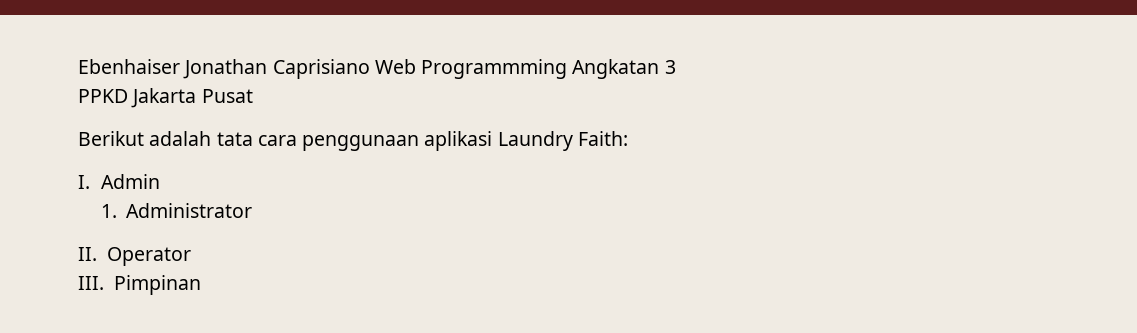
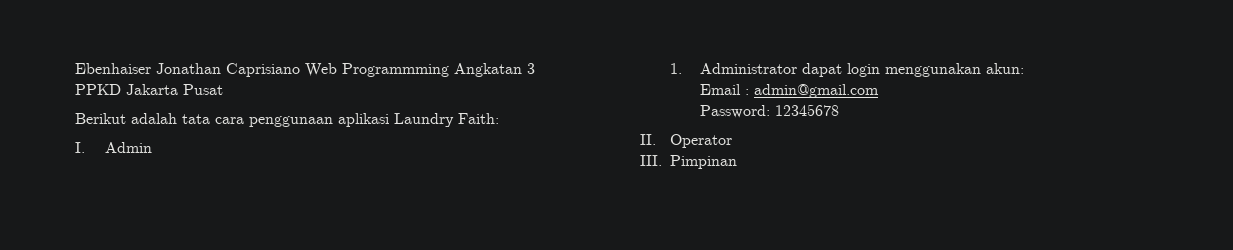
- 1. Administrator
+ 1. Administrator dapat login menggunakan akun:
+ Email : admin@gmail.com
+ Password: 12345678

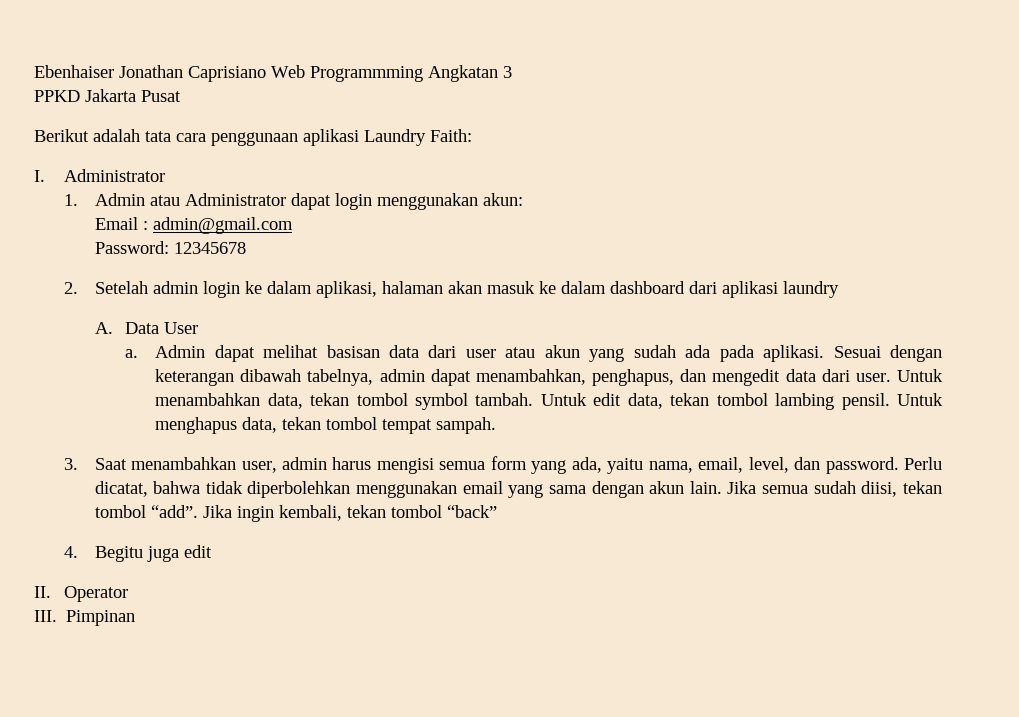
- I. Admin
- 1. Administrator dapat login menggunakan akun:
+ I. Administrator
+ 1. Admin atau Administrator dapat login menggunakan akun:
+ 2. Setelah admin login ke dalam aplikasi, halaman akan masuk ke dalam dashboard dari aplikasi laundry
+ A. Data User
+ a. Admin dapat melihat basisan data dari user atau akun yang sudah ada pada aplikasi. Sesuai dengan keterangan dibawah tabelnya, admin dapat menambahkan, penghapus, dan mengedit data dari user. Untuk menambahkan data, tekan tombol symbol tambah. Untuk edit data, tekan tombol lambing pensil. Untuk menghapus data, tekan tombol tempat sampah.
+ 3. Saat menambahkan user, admin harus mengisi semua form yang ada, yaitu nama, email, level, dan password. Perlu dicatat, bahwa tidak diperbolehkan menggunakan email yang sama dengan akun lain. Jika semua sudah diisi, tekan tombol “add”. Jika ingin kembali, tekan tombol “back”
+ 4. Begitu juga edit

